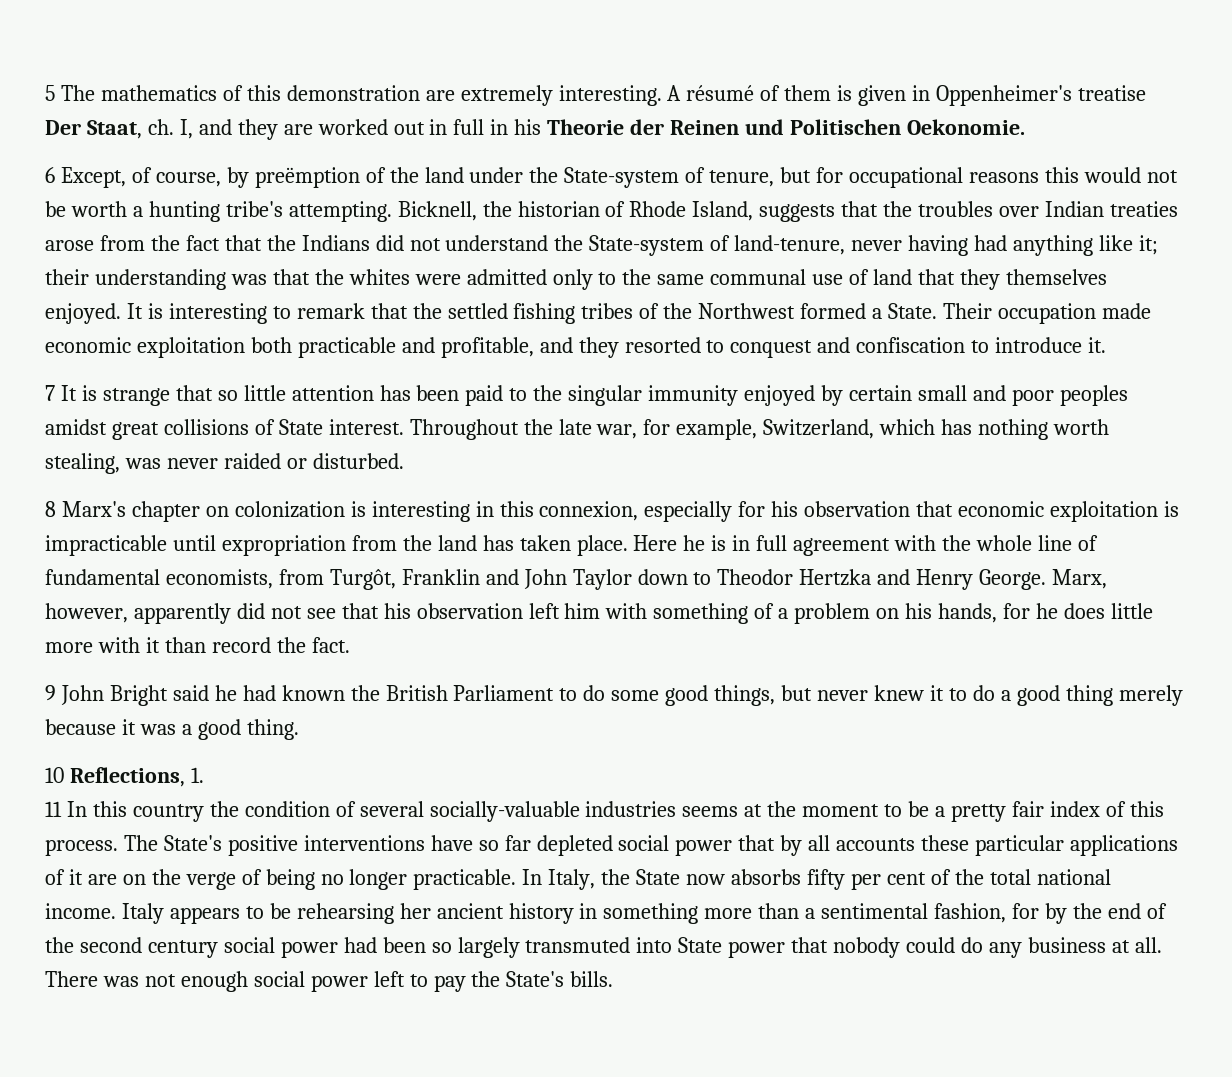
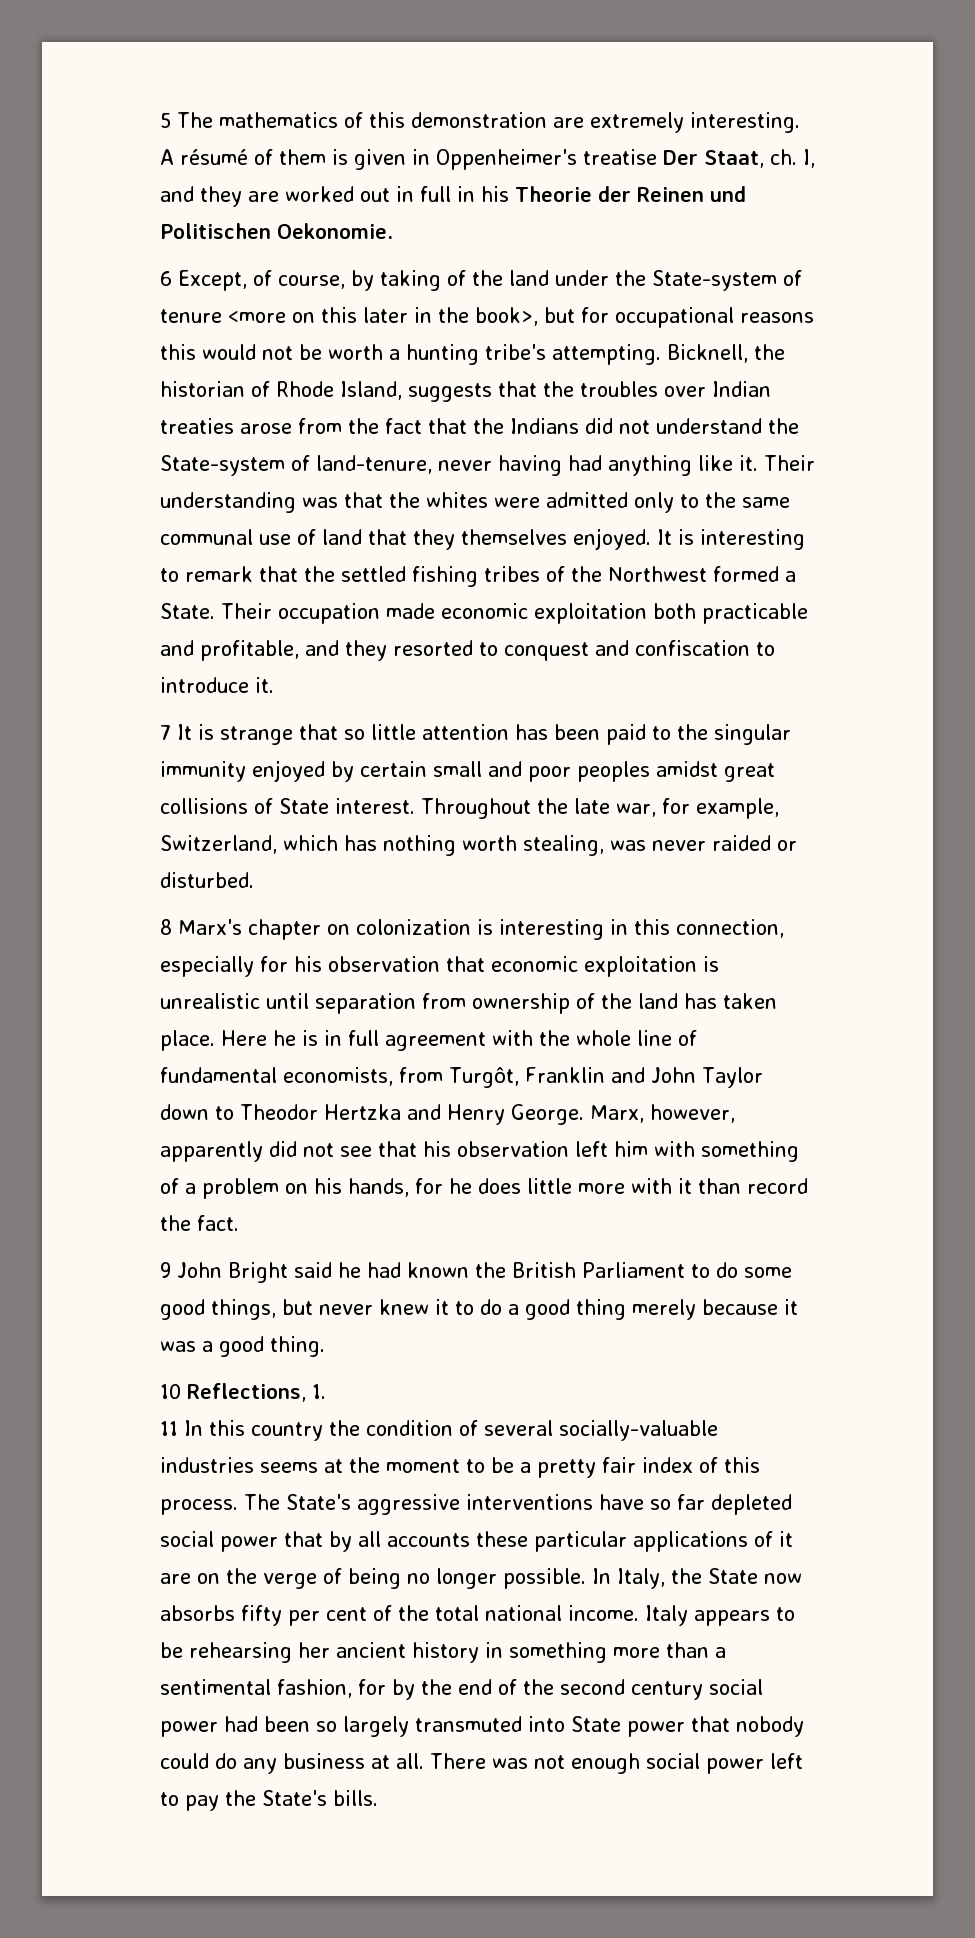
- 6 Except, of course, by preëmption of the land under the State-system of tenure, but for occupational reasons this would not be worth a hunting tribe's attempting.
+ 6 Except, of course, by taking of the land under the State-system of tenure <more on this later in the book>, but for occupational reasons this would not be worth a hunting tribe's attempting.
- Bicknell, the historian of Rhode Island, suggests that the troubles over Indian treaties arose from the fact that the Indians did not understand the State-system of land-tenure, never having had anything like it; their understanding was that the whites were admitted only to the same communal use of land that they themselves enjoyed.
+ Bicknell, the historian of Rhode Island, suggests that the troubles over Indian treaties arose from the fact that the Indians did not understand the State-system of land-tenure, never having had anything like it. Their understanding was that the whites were admitted only to the same communal use of land that they themselves enjoyed.
- 8 Marx's chapter on colonization is interesting in this connexion, especially for his observation that economic exploitation is impracticable until expropriation from the land has taken place.
+ 8 Marx's chapter on colonization is interesting in this connection, especially for his observation that economic exploitation is unrealistic until separation from ownership of the land has taken place.
- The State's positive interventions have so far depleted social power that by all accounts these particular applications of it are on the verge of being no longer practicable.
+ The State's aggressive interventions have so far depleted social power that by all accounts these particular applications of it are on the verge of being no longer possible.

